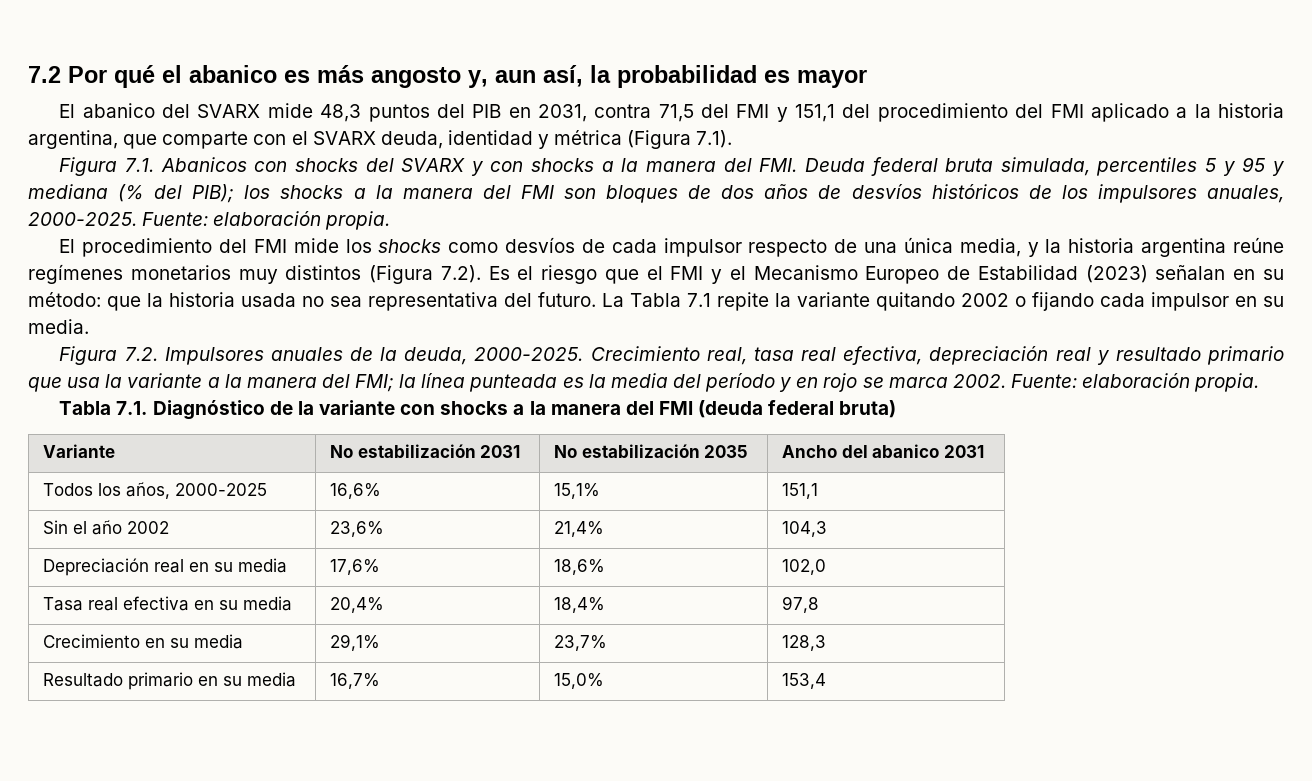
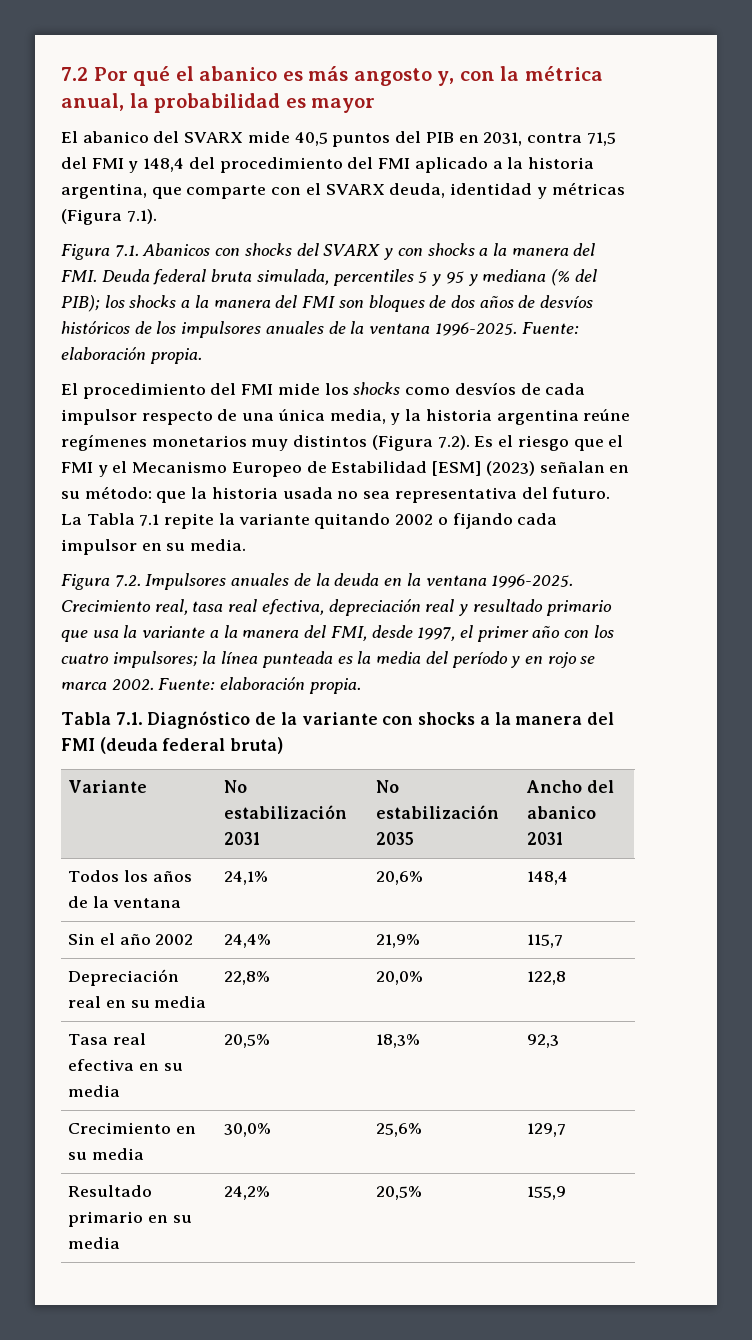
- 7.2 Por qué el abanico es más angosto y, aun así, la probabilidad es mayor
+ 7.2 Por qué el abanico es más angosto y, con la métrica anual, la probabilidad es mayor
- El abanico del SVARX mide 48,3 puntos del PIB en 2031, contra 71,5 del FMI y 151,1 del procedimiento del FMI aplicado a la historia argentina, que comparte con el SVARX deuda, identidad y métrica (Figura 7.1).
+ El abanico del SVARX mide 40,5 puntos del PIB en 2031, contra 71,5 del FMI y 148,4 del procedimiento del FMI aplicado a la historia argentina, que comparte con el SVARX deuda, identidad y métricas (Figura 7.1).
- Figura 7.1. Abanicos con shocks del SVARX y con shocks a la manera del FMI. Deuda federal bruta simulada, percentiles 5 y 95 y mediana (% del PIB); los shocks a la manera del FMI son bloques de dos años de desvíos históricos de los impulsores anuales, 2000-2025.
+ Figura 7.1. Abanicos con shocks del SVARX y con shocks a la manera del FMI. Deuda federal bruta simulada, percentiles 5 y 95 y mediana (% del PIB); los shocks a la manera del FMI son bloques de dos años de desvíos históricos de los impulsores anuales de la ventana 1996-2025.
- El procedimiento del FMI mide los shocks como desvíos de cada impulsor respecto de una única media, y la historia argentina reúne regímenes monetarios muy distintos (Figura 7.2). Es el riesgo que el FMI y el Mecanismo Europeo de Estabilidad (2023) señalan en su método: que la historia usada no sea representativa del futuro.
+ El procedimiento del FMI mide los shocks como desvíos de cada impulsor respecto de una única media, y la historia argentina reúne regímenes monetarios muy distintos (Figura 7.2). Es el riesgo que el FMI y el Mecanismo Europeo de Estabilidad [ESM] (2023) señalan en su método: que la historia usada no sea representativa del futuro.
- Figura 7.2. Impulsores anuales de la deuda, 2000-2025.
+ Figura 7.2. Impulsores anuales de la deuda en la ventana 1996-2025.
- Crecimiento real, tasa real efectiva, depreciación real y resultado primario que usa la variante a la manera del FMI; la línea punteada es la media del período y en rojo se marca 2002.
+ Crecimiento real, tasa real efectiva, depreciación real y resultado primario que usa la variante a la manera del FMI, desde 1997, el primer año con los cuatro impulsores; la línea punteada es la media del período y en rojo se marca 2002.
- Todos los años, 2000-2025 | 16,6% | 15,1% | 151,1
+ Todos los años de la ventana | 24,1% | 20,6% | 148,4
- Sin el año 2002 | 23,6% | 21,4% | 104,3
+ Sin el año 2002 | 24,4% | 21,9% | 115,7
- Depreciación real en su media | 17,6% | 18,6% | 102,0
+ Depreciación real en su media | 22,8% | 20,0% | 122,8
- Tasa real efectiva en su media | 20,4% | 18,4% | 97,8
+ Tasa real efectiva en su media | 20,5% | 18,3% | 92,3
- Crecimiento en su media | 29,1% | 23,7% | 128,3
+ Crecimiento en su media | 30,0% | 25,6% | 129,7
- Resultado primario en su media | 16,7% | 15,0% | 153,4
+ Resultado primario en su media | 24,2% | 20,5% | 155,9

